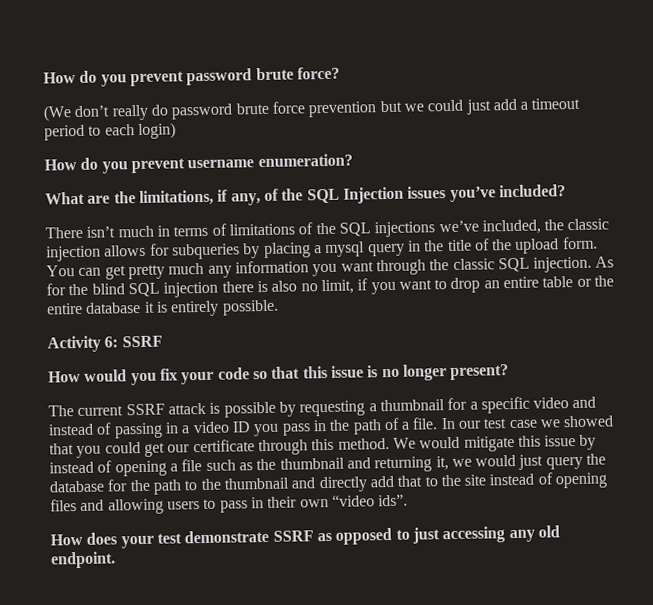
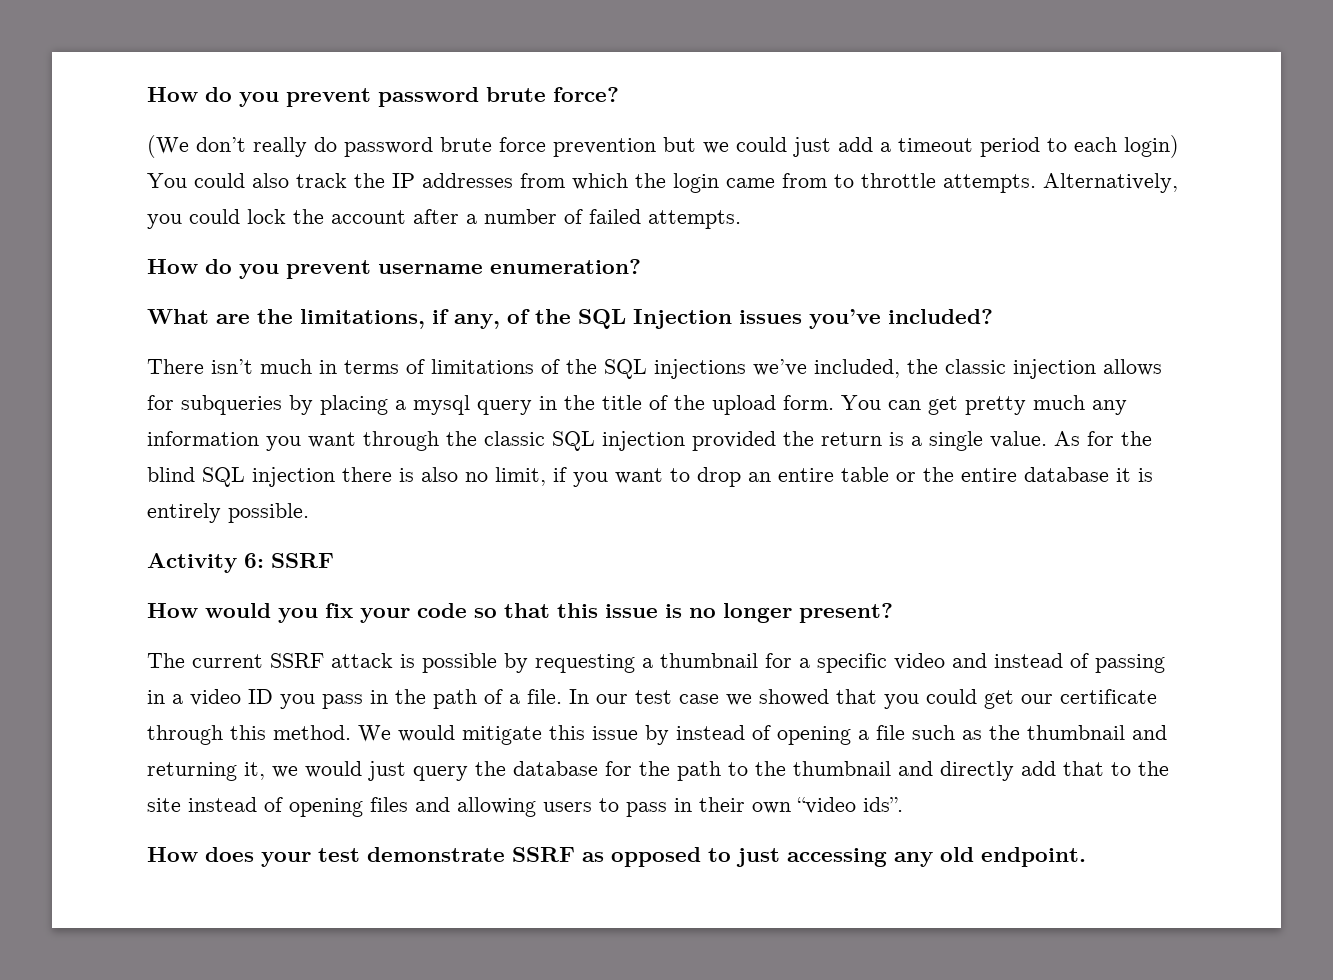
- (We don’t really do password brute force prevention but we could just add a timeout period to each login)
+ (We don’t really do password brute force prevention but we could just add a timeout period to each login) You could also track the IP addresses from which the login came from to throttle attempts. Alternatively, you could lock the account after a number of failed attempts.
- You can get pretty much any information you want through the classic SQL injection.
+ You can get pretty much any information you want through the classic SQL injection provided the return is a single value.

